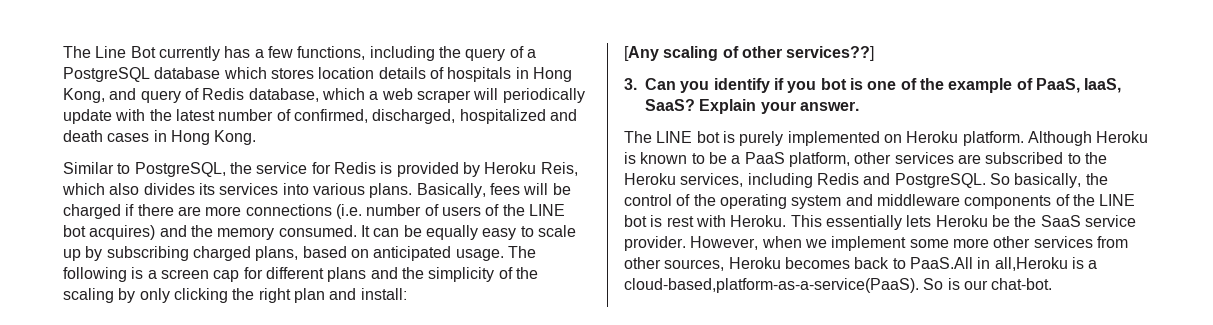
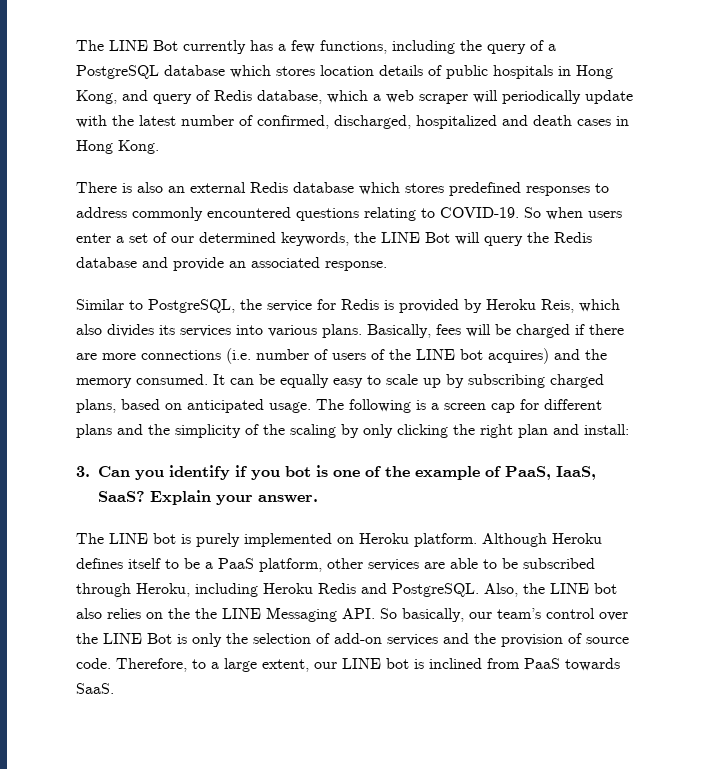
- The Line Bot currently has a few functions, including the query of a PostgreSQL database which stores location details of hospitals in Hong Kong, and query of Redis database, which a web scraper will periodically update with the latest number of confirmed, discharged, hospitalized and death cases in Hong Kong.
+ The LINE Bot currently has a few functions, including the query of a PostgreSQL database which stores location details of public hospitals in Hong Kong, and query of Redis database, which a web scraper will periodically update with the latest number of confirmed, discharged, hospitalized and death cases in Hong Kong.
+ There is also an external Redis database which stores predefined responses to address commonly encountered questions relating to COVID-19. So when users enter a set of our determined keywords, the LINE Bot will query the Redis database and provide an associated response.
- [Any scaling of other services??]
- Although Heroku is known to be a PaaS platform, other services are subscribed to the Heroku services, including Redis and PostgreSQL. So basically, the control of the operating system and middleware components of the LINE bot is rest with Heroku. This essentially lets Heroku be the SaaS service provider. However, when we implement some more other services from other sources, Heroku becomes back to PaaS.All in all,Heroku is a cloud-based,platform-as-a-service(PaaS). So is our chat-bot.
+ Although Heroku defines itself to be a PaaS platform, other services are able to be subscribed through Heroku, including Heroku Redis and PostgreSQL. Also, the LINE bot also relies on the the LINE Messaging API. So basically, our team’s control over the LINE Bot is only the selection of add-on services and the provision of source code. Therefore, to a large extent, our LINE bot is inclined from PaaS towards SaaS.

